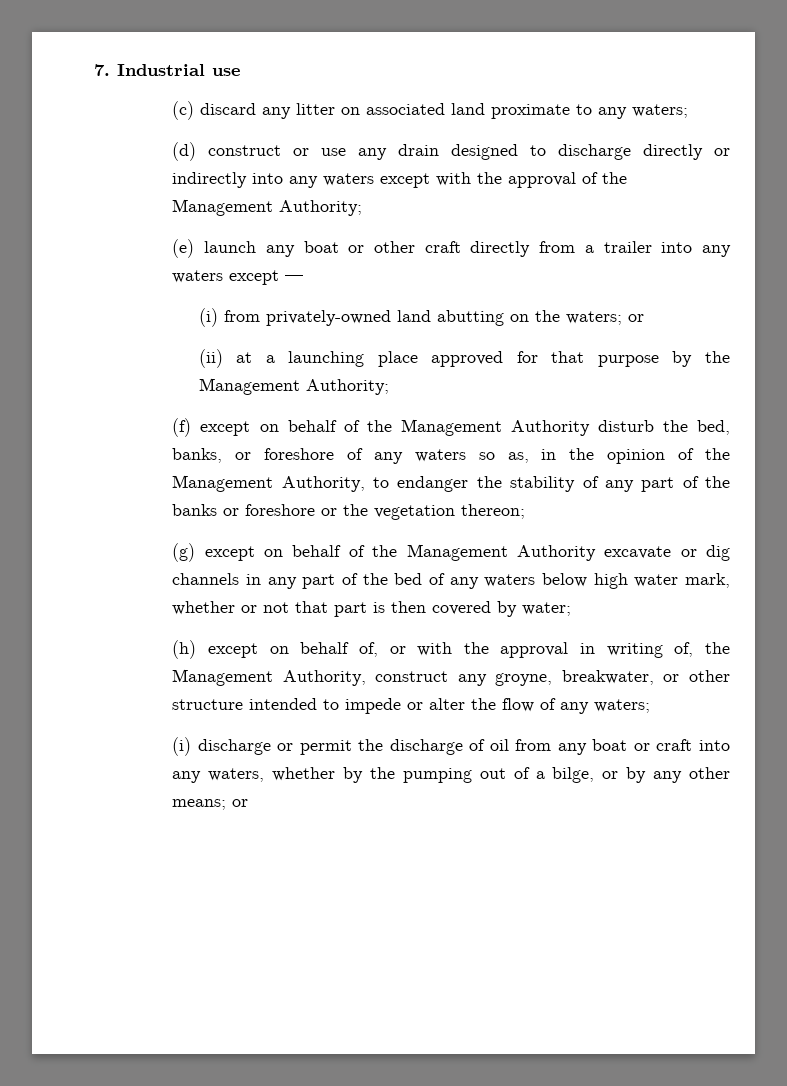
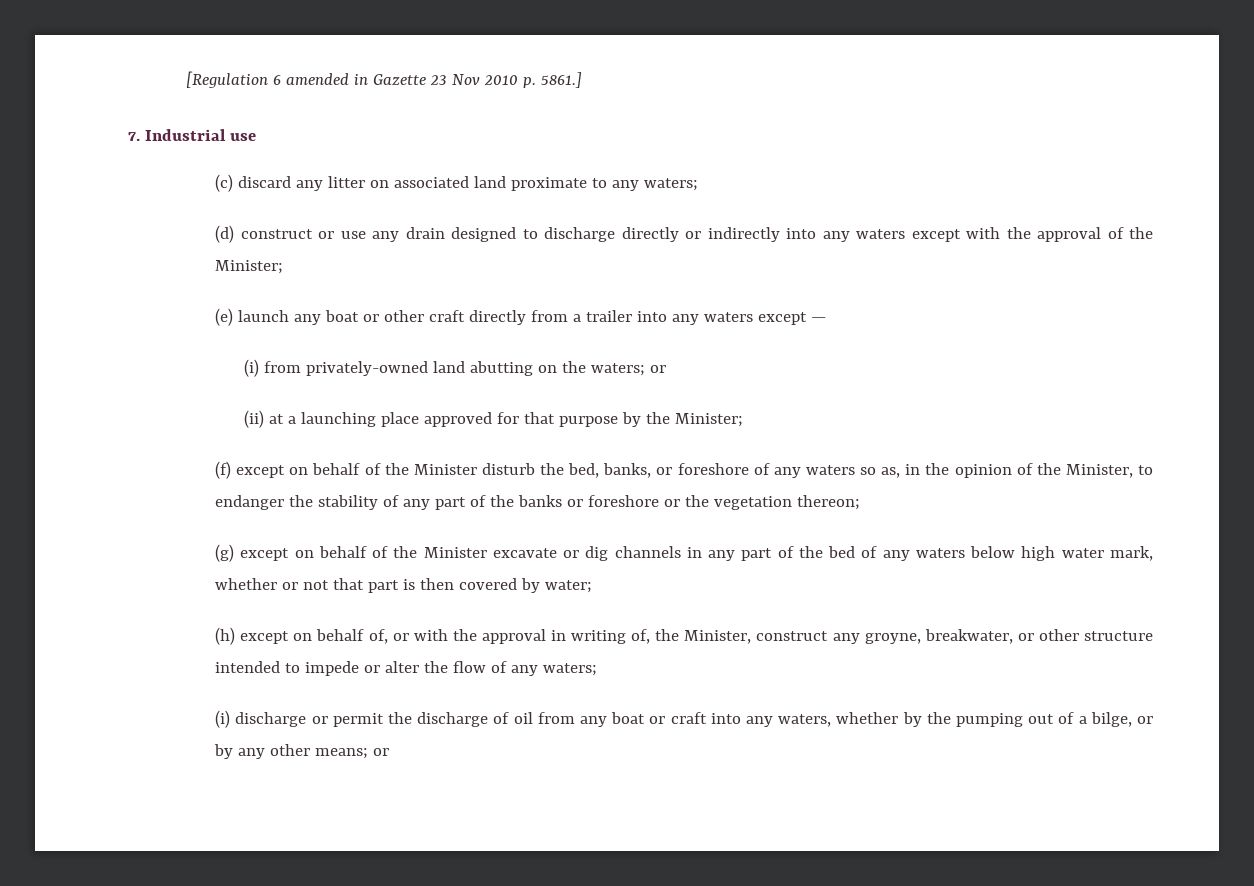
+ [Regulation 6 amended in Gazette 23 Nov 2010 p. 5861.]
- (d) construct or use any drain designed to discharge directly or indirectly into any waters except with the approval of the Management Authority;
+ (d) construct or use any drain designed to discharge directly or indirectly into any waters except with the approval of the Minister;
- (ii) at a launching place approved for that purpose by the Management Authority;
+ (ii) at a launching place approved for that purpose by the Minister;
- (f) except on behalf of the Management Authority disturb the bed, banks, or foreshore of any waters so as, in the opinion of the Management Authority, to endanger the stability of any part of the banks or foreshore or the vegetation thereon;
+ (f) except on behalf of the Minister disturb the bed, banks, or foreshore of any waters so as, in the opinion of the Minister, to endanger the stability of any part of the banks or foreshore or the vegetation thereon;
- (g) except on behalf of the Management Authority excavate or dig channels in any part of the bed of any waters below high water mark, whether or not that part is then covered by water;
+ (g) except on behalf of the Minister excavate or dig channels in any part of the bed of any waters below high water mark, whether or not that part is then covered by water;
- (h) except on behalf of, or with the approval in writing of, the Management Authority, construct any groyne, breakwater, or other structure intended to impede or alter the flow of any waters;
+ (h) except on behalf of, or with the approval in writing of, the Minister, construct any groyne, breakwater, or other structure intended to impede or alter the flow of any waters;

